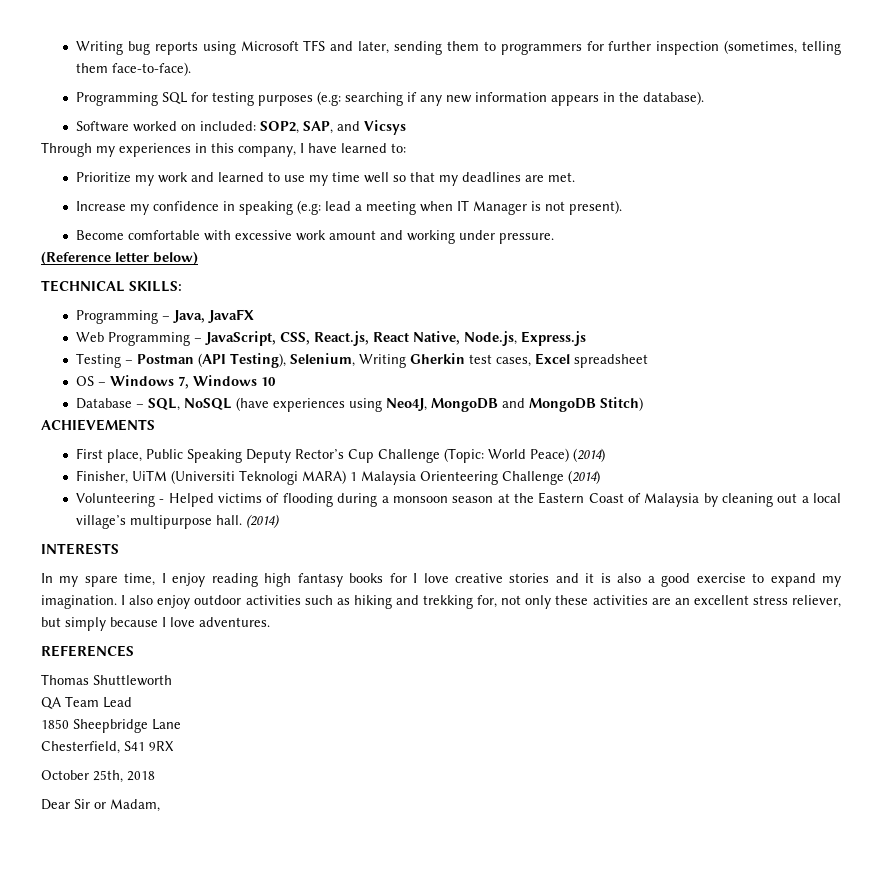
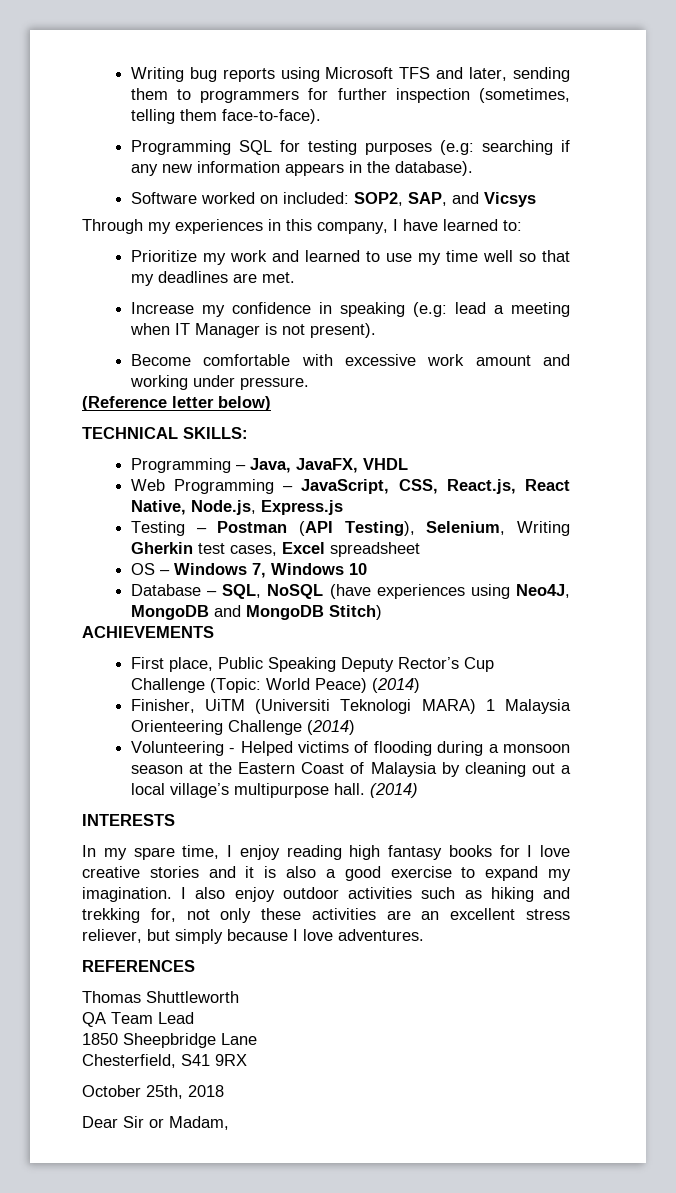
- Programming – Java, JavaFX
+ Programming – Java, JavaFX, VHDL

